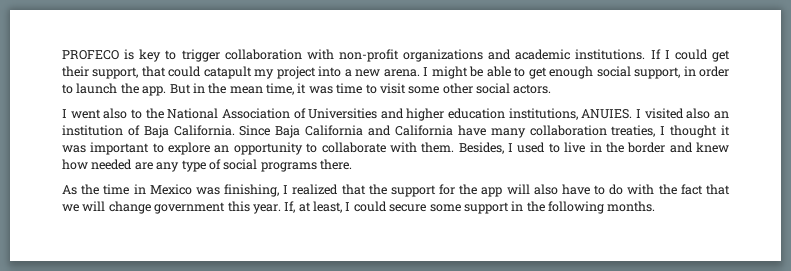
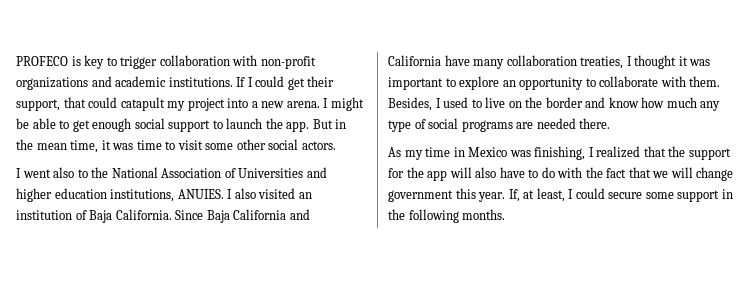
- I might be able to get enough social support, in order to launch the app.
+ I might be able to get enough social support to launch the app.
- I visited also an institution of Baja California.
+ I also visited an institution of Baja California.
- Besides, I used to live in the border and knew how needed are any type of social programs there.
+ Besides, I used to live on the border and know how much any type of social programs are needed there.
- As the time in Mexico was finishing, I realized that the support for the app will also have to do with the fact that we will change government this year.
+ As my time in Mexico was finishing, I realized that the support for the app will also have to do with the fact that we will change government this year.

